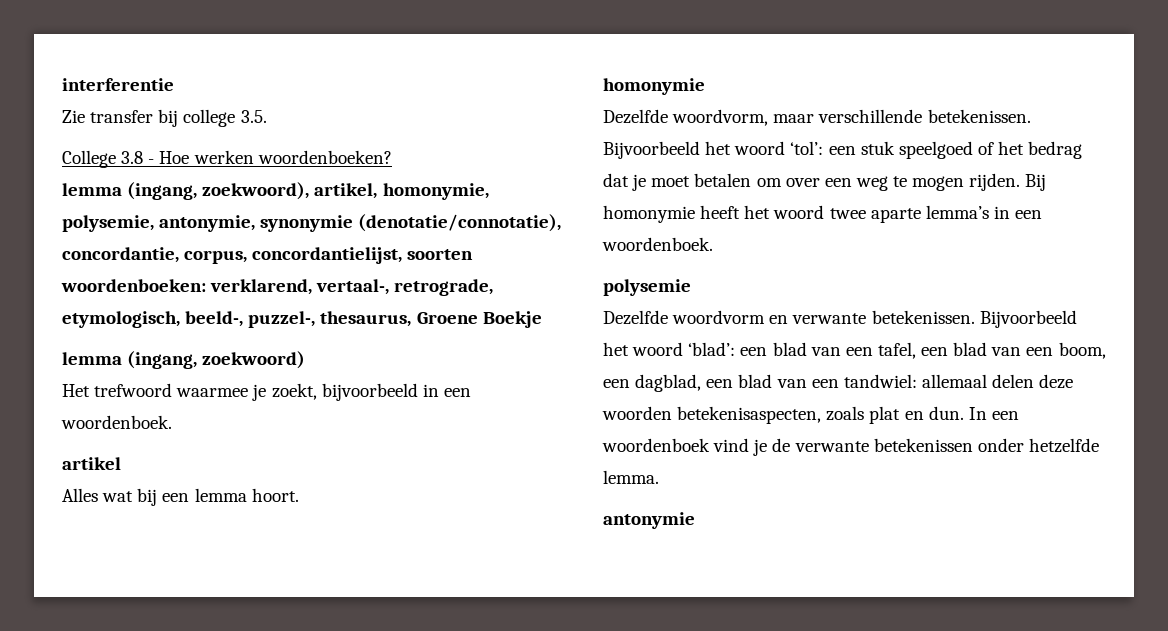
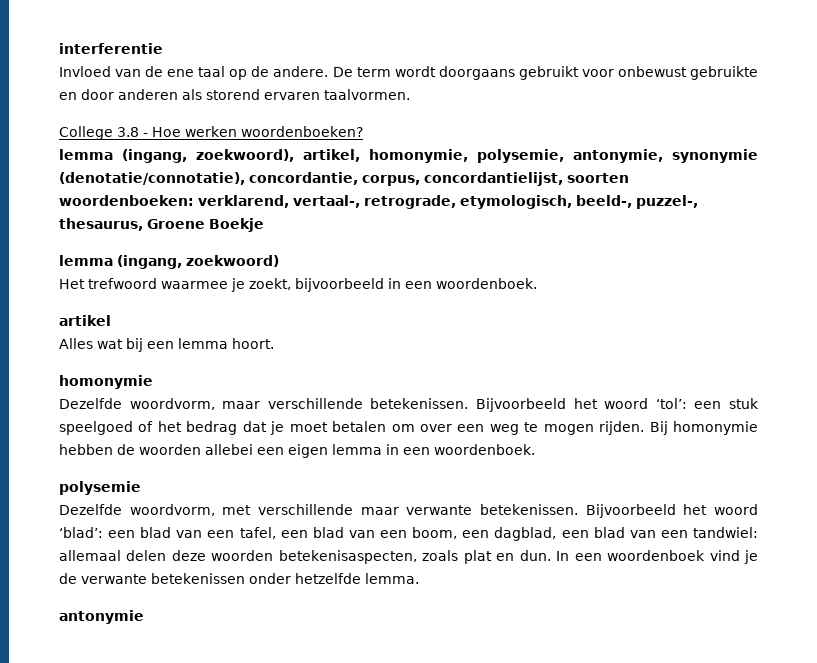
- Zie transfer bij college 3.5.
+ Invloed van de ene taal op de andere. De term wordt doorgaans gebruikt voor onbewust gebruikte en door anderen als storend ervaren taalvormen.
- Bij homonymie heeft het woord twee aparte lemma’s in een woordenboek.
+ Bij homonymie hebben de woorden allebei een eigen lemma in een woordenboek.
- Dezelfde woordvorm en verwante betekenissen.
+ Dezelfde woordvorm, met verschillende maar verwante betekenissen.

